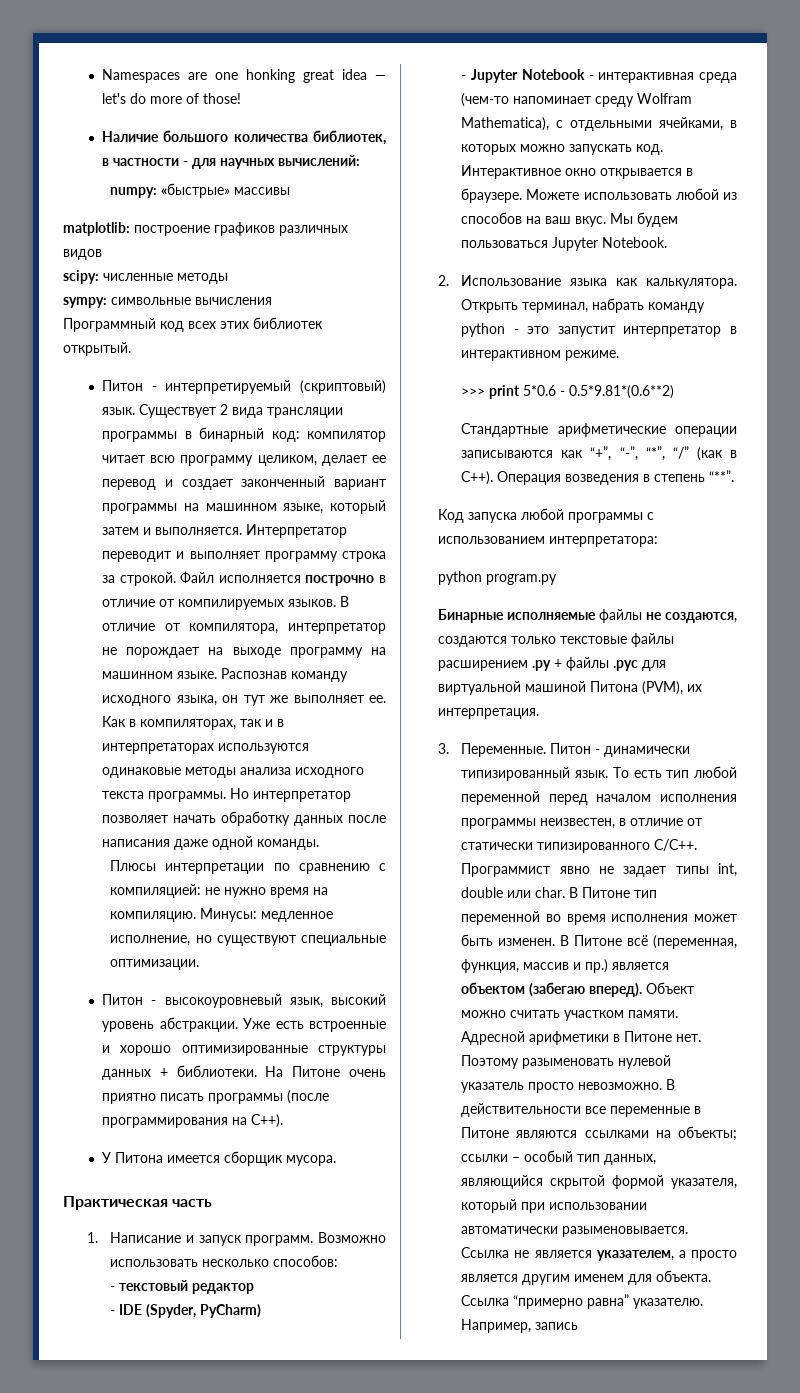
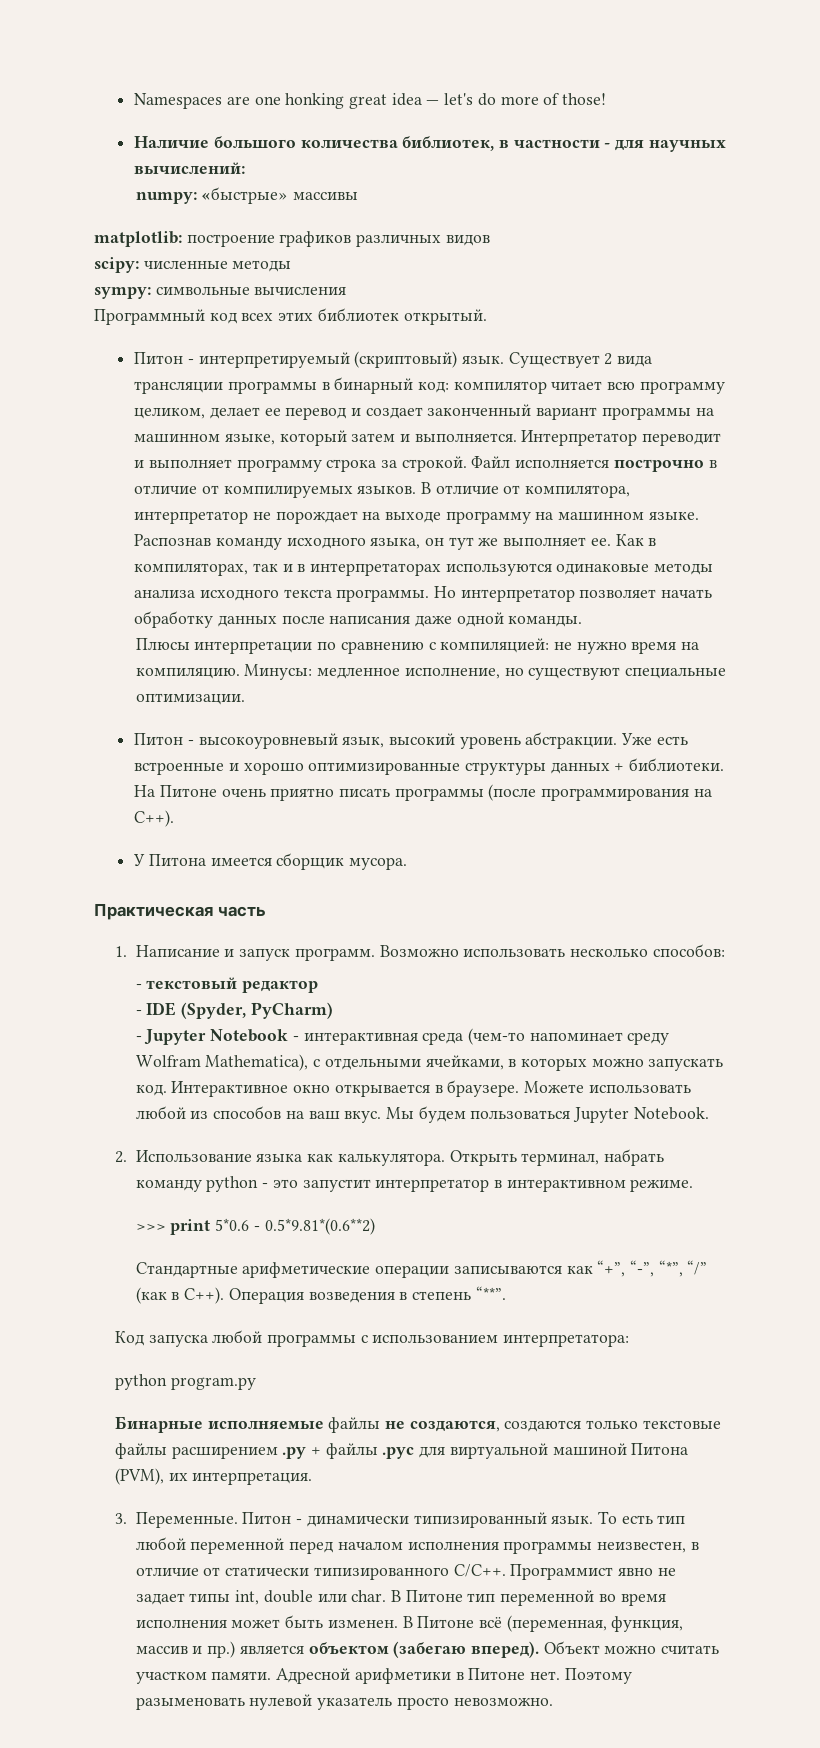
- В действительности все переменные в Питоне являются ссылками на объекты; ссылки – особый тип данных, являющийся скрытой формой указателя, который при использовании автоматически разыменовывается. Ссылка не является указателем, а просто является другим именем для объекта. Ссылка “примерно равна” указателю. Например, запись

